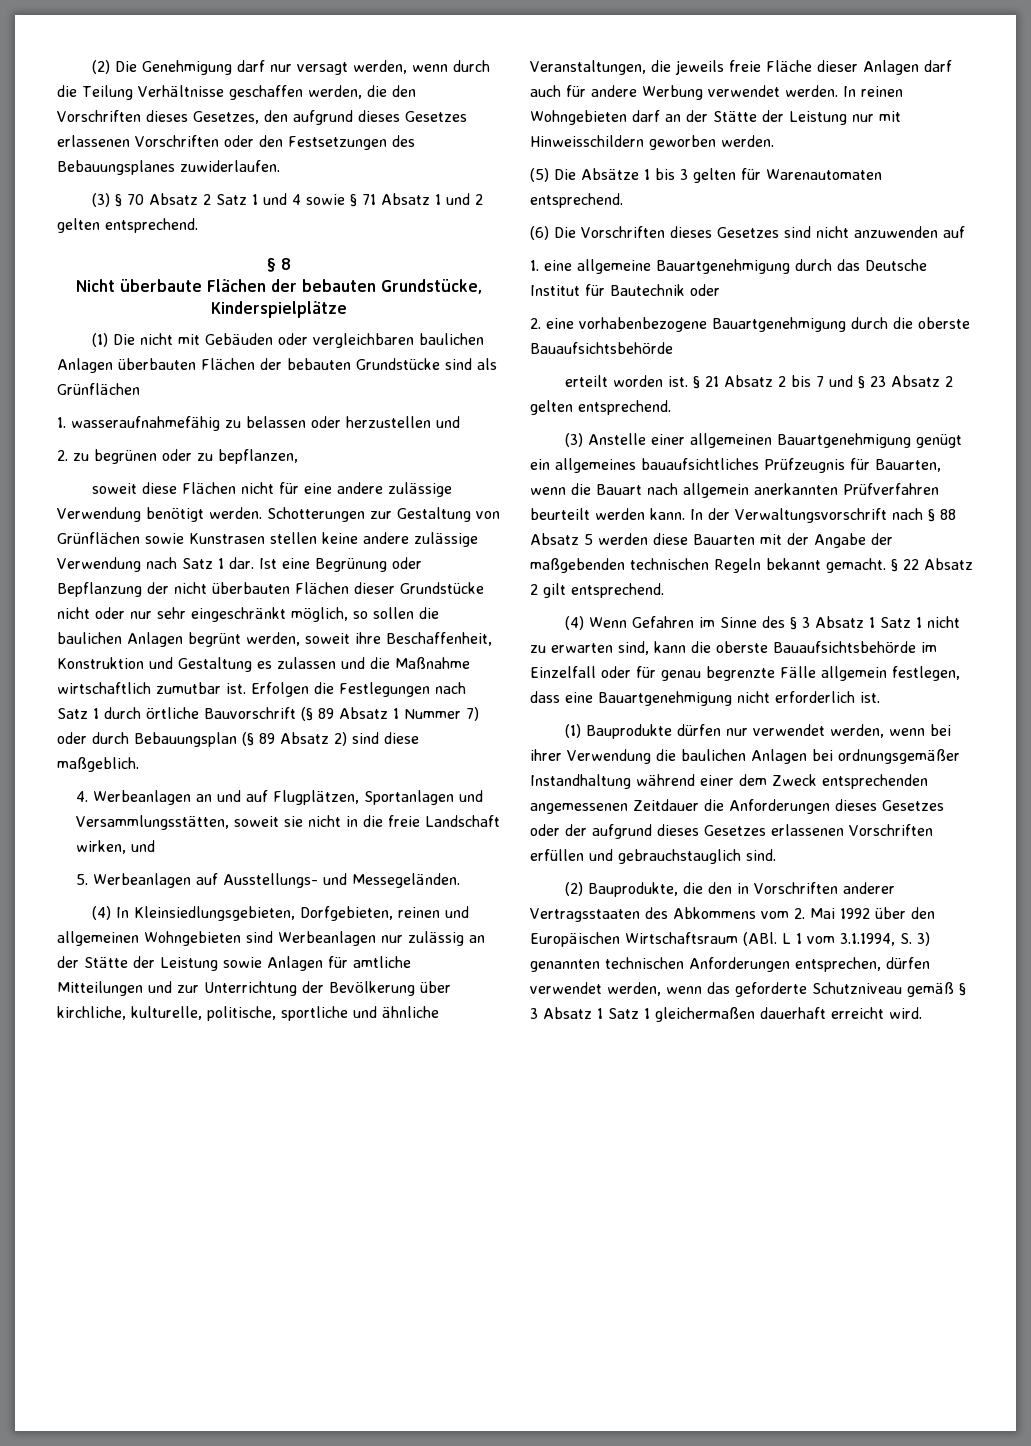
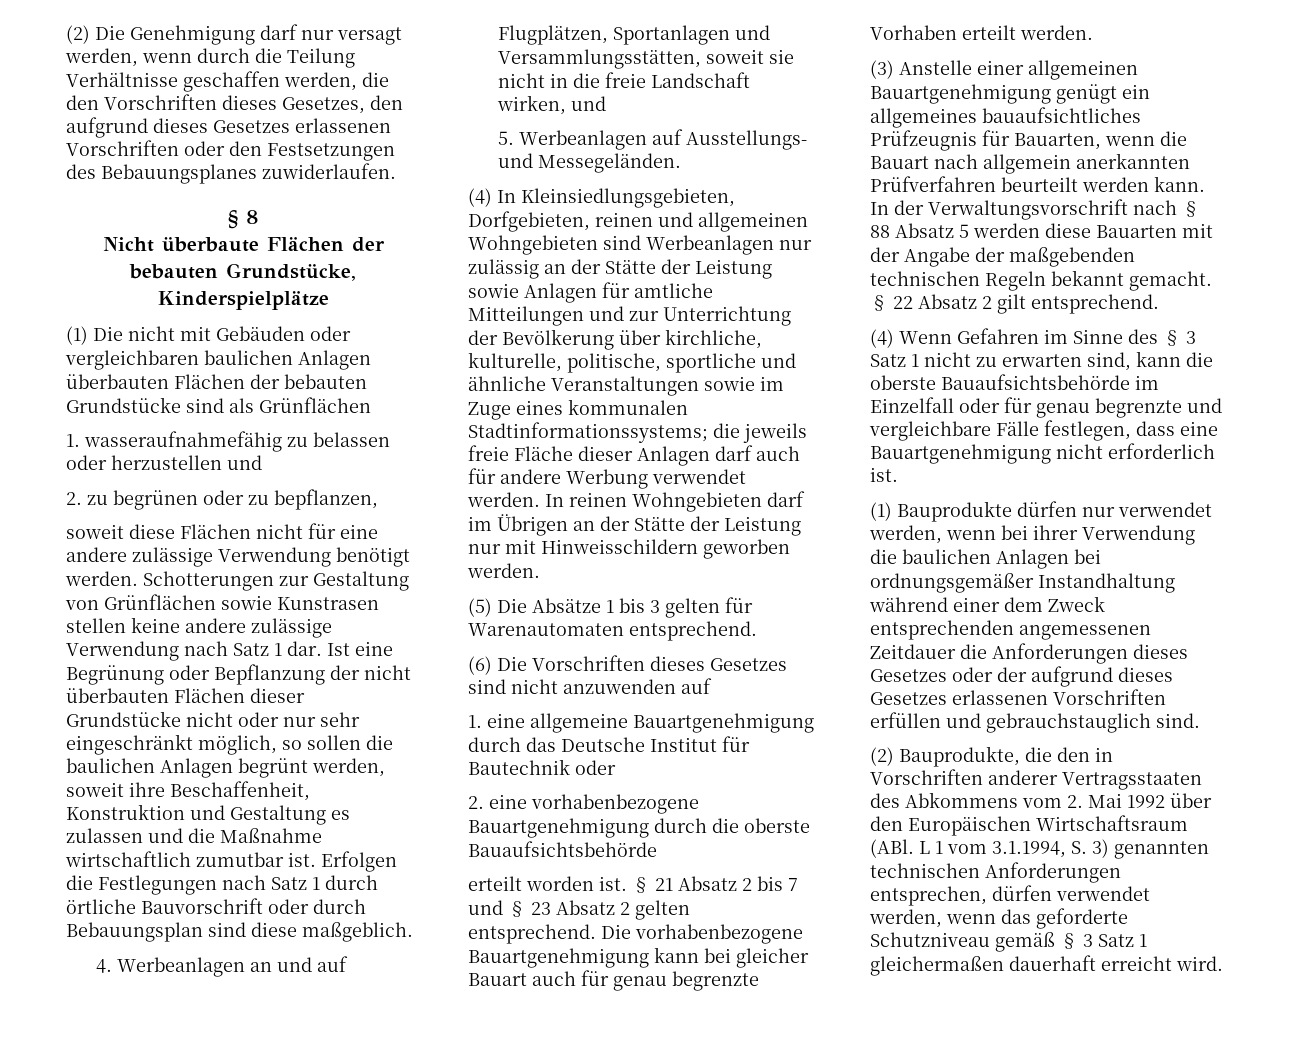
- (3) § 70 Absatz 2 Satz 1 und 4 sowie § 71 Absatz 1 und 2 gelten entsprechend.
- Erfolgen die Festlegungen nach Satz 1 durch örtliche Bauvorschrift (§ 89 Absatz 1 Nummer 7) oder durch Bebauungsplan (§ 89 Absatz 2) sind diese maßgeblich.
+ Erfolgen die Festlegungen nach Satz 1 durch örtliche Bauvorschrift oder durch Bebauungsplan sind diese maßgeblich.
- (4) In Kleinsiedlungsgebieten, Dorfgebieten, reinen und allgemeinen Wohngebieten sind Werbeanlagen nur zulässig an der Stätte der Leistung sowie Anlagen für amtliche Mitteilungen und zur Unterrichtung der Bevölkerung über kirchliche, kulturelle, politische, sportliche und ähnliche Veranstaltungen, die jeweils freie Fläche dieser Anlagen darf auch für andere Werbung verwendet werden.
+ (4) In Kleinsiedlungsgebieten, Dorfgebieten, reinen und allgemeinen Wohngebieten sind Werbeanlagen nur zulässig an der Stätte der Leistung sowie Anlagen für amtliche Mitteilungen und zur Unterrichtung der Bevölkerung über kirchliche, kulturelle, politische, sportliche und ähnliche Veranstaltungen sowie im Zuge eines kommunalen Stadtinformationssystems; die jeweils freie Fläche dieser Anlagen darf auch für andere Werbung verwendet werden.
- In reinen Wohngebieten darf an der Stätte der Leistung nur mit Hinweisschildern geworben werden.
+ In reinen Wohngebieten darf im Übrigen an der Stätte der Leistung nur mit Hinweisschildern geworben werden.
+ Die vorhabenbezogene Bauartgenehmigung kann bei gleicher Bauart auch für genau begrenzte Vorhaben erteilt werden.
- (4) Wenn Gefahren im Sinne des § 3 Absatz 1 Satz 1 nicht zu erwarten sind, kann die oberste Bauaufsichtsbehörde im Einzelfall oder für genau begrenzte Fälle allgemein festlegen, dass eine Bauartgenehmigung nicht erforderlich ist.
+ (4) Wenn Gefahren im Sinne des § 3 Satz 1 nicht zu erwarten sind, kann die oberste Bauaufsichtsbehörde im Einzelfall oder für genau begrenzte und vergleichbare Fälle festlegen, dass eine Bauartgenehmigung nicht erforderlich ist.
- (2) Bauprodukte, die den in Vorschriften anderer Vertragsstaaten des Abkommens vom 2. Mai 1992 über den Europäischen Wirtschaftsraum (ABl. L 1 vom 3.1.1994, S. 3) genannten technischen Anforderungen entsprechen, dürfen verwendet werden, wenn das geforderte Schutzniveau gemäß § 3 Absatz 1 Satz 1 gleichermaßen dauerhaft erreicht wird.
+ (2) Bauprodukte, die den in Vorschriften anderer Vertragsstaaten des Abkommens vom 2. Mai 1992 über den Europäischen Wirtschaftsraum (ABl. L 1 vom 3.1.1994, S. 3) genannten technischen Anforderungen entsprechen, dürfen verwendet werden, wenn das geforderte Schutzniveau gemäß § 3 Satz 1 gleichermaßen dauerhaft erreicht wird.

